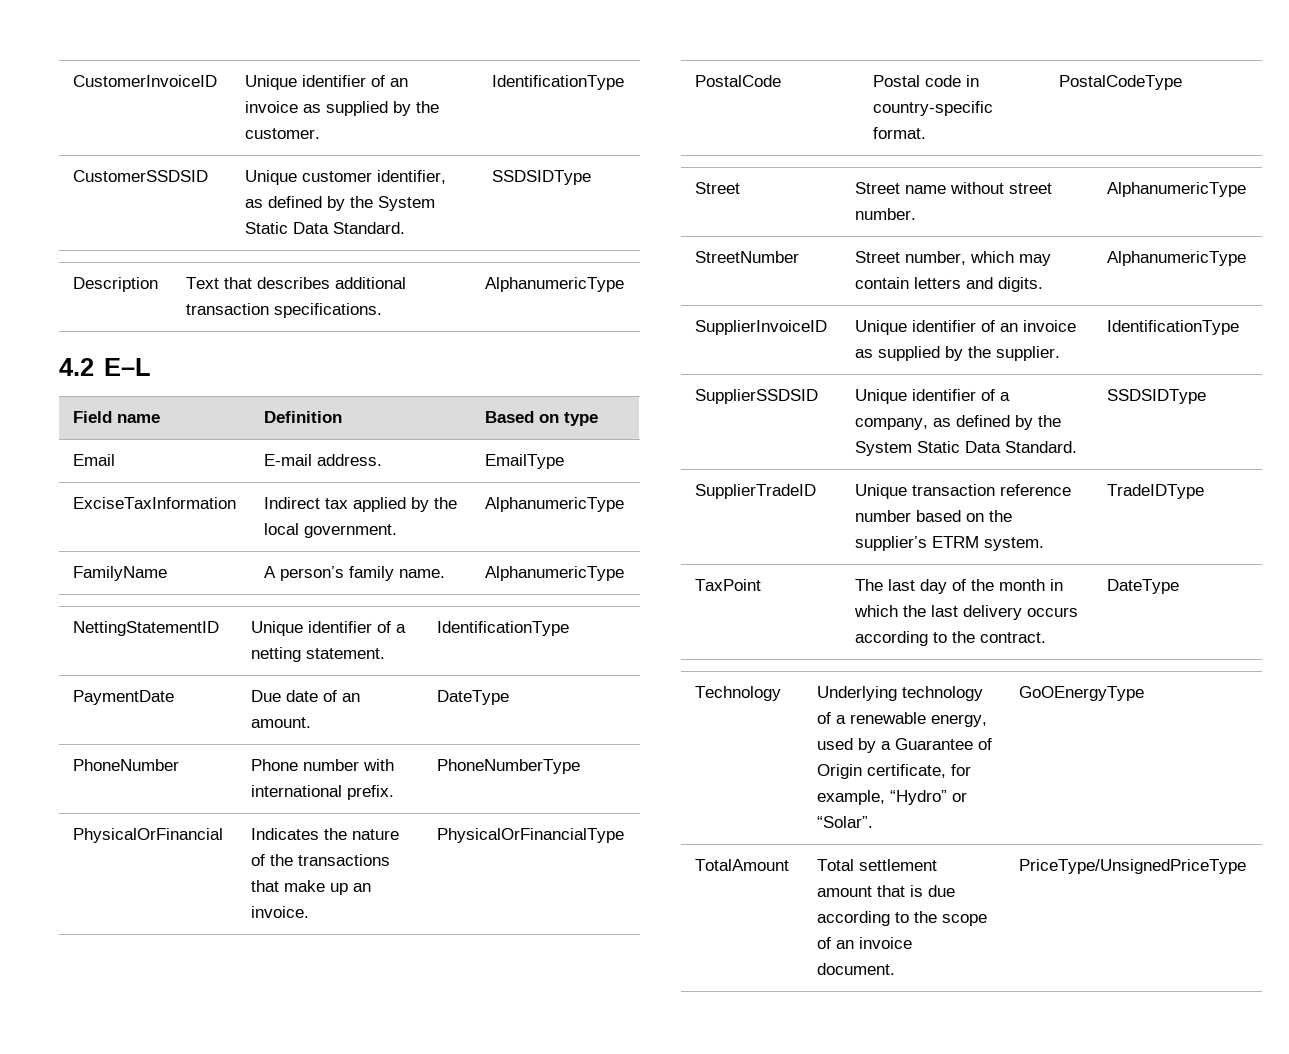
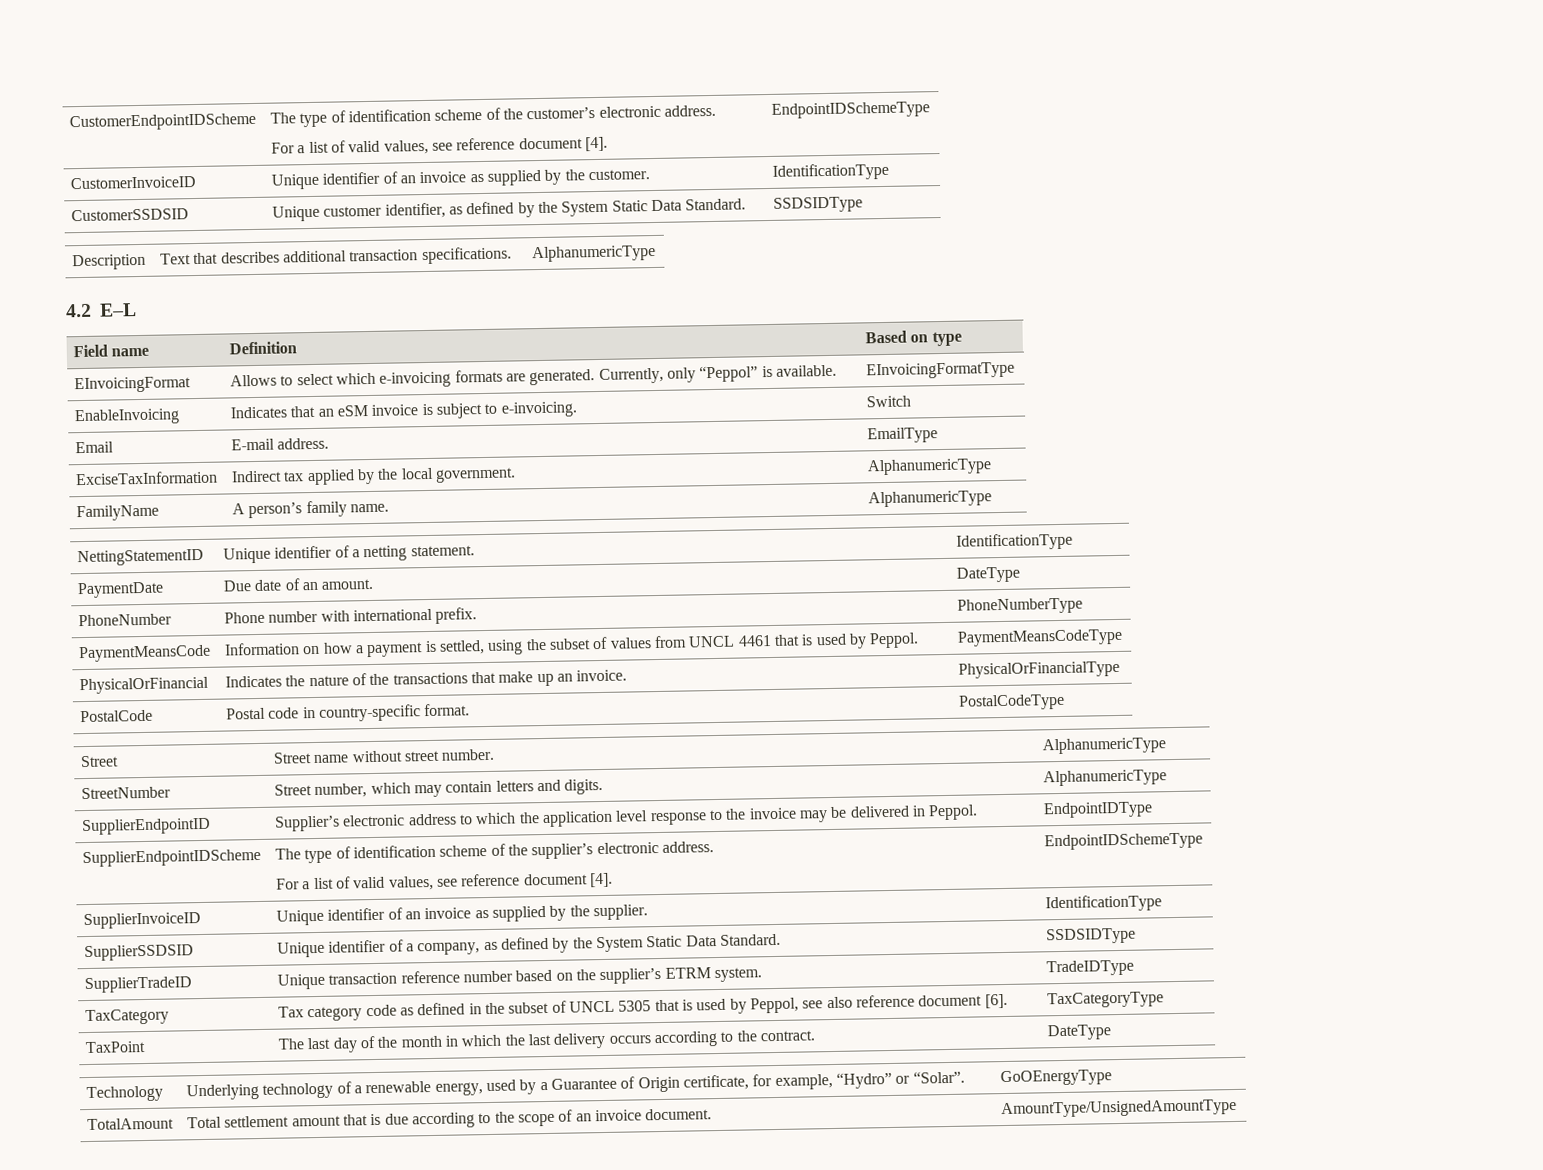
+ CustomerEndpointIDScheme | The type of identification scheme of the customer’s electronic address.
+ For a list of valid values, see reference document [4]. | EndpointIDSchemeType
+ EInvoicingFormat | Allows to select which e-invoicing formats are generated. Currently, only “Peppol” is available. | EInvoicingFormatType
+ EnableInvoicing | Indicates that an eSM invoice is subject to e-invoicing. | Switch
+ PaymentMeansCode | Information on how a payment is settled, using the subset of values from UNCL 4461 that is used by Peppol. | PaymentMeansCodeType
+ SupplierEndpointID | Supplier’s electronic address to which the application level response to the invoice may be delivered in Peppol. | EndpointIDType
+ SupplierEndpointIDScheme | The type of identification scheme of the supplier’s electronic address.
+ For a list of valid values, see reference document [4]. | EndpointIDSchemeType
+ TaxCategory | Tax category code as defined in the subset of UNCL 5305 that is used by Peppol, see also reference document [6]. | TaxCategoryType
- TotalAmount | Total settlement amount that is due according to the scope of an invoice document. | PriceType/UnsignedPriceType
+ TotalAmount | Total settlement amount that is due according to the scope of an invoice document. | AmountType/UnsignedAmountType

